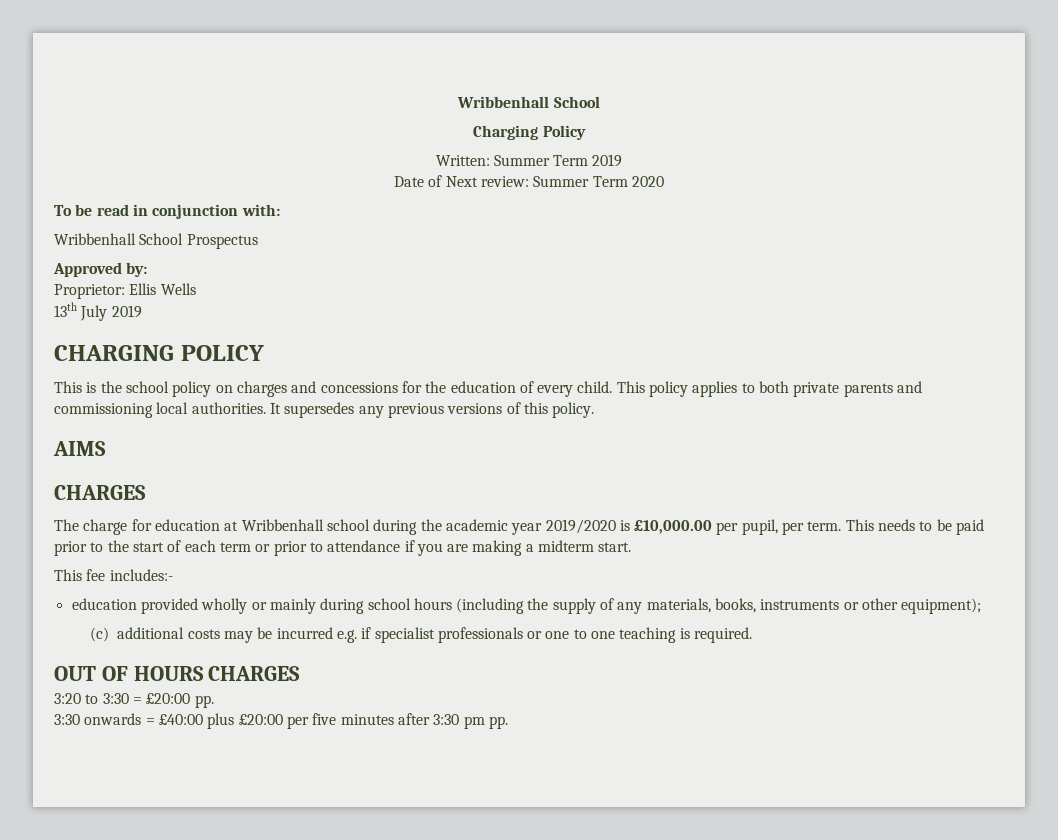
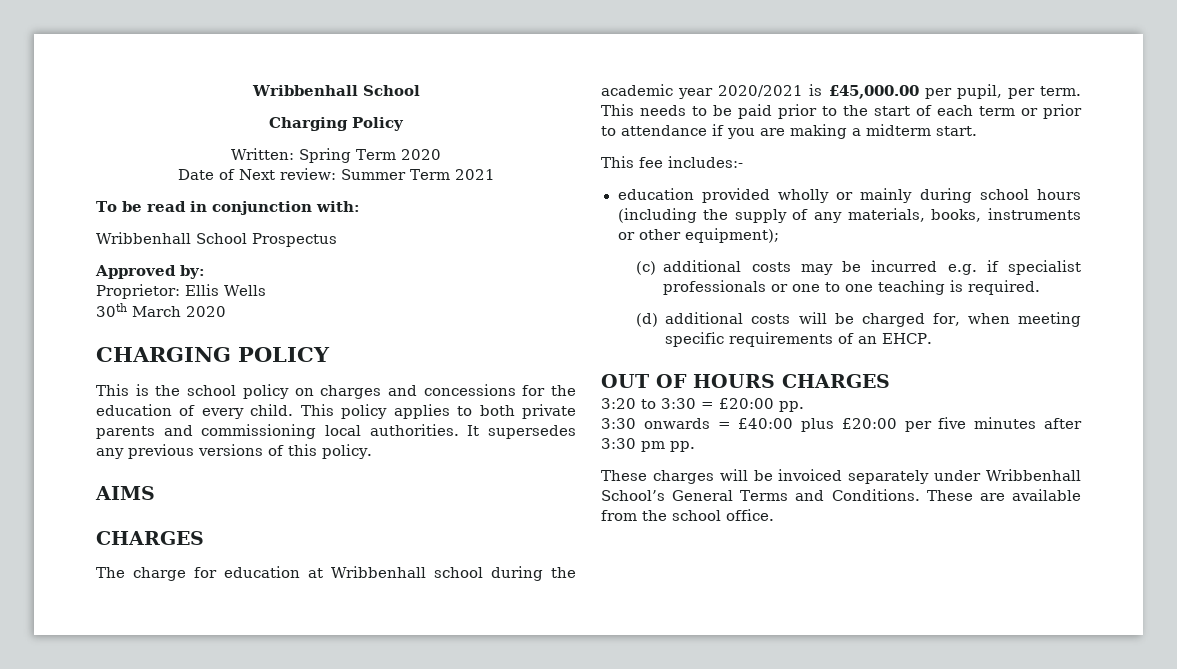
- Written: Summer Term 2019
+ Written: Spring Term 2020
- Date of Next review: Summer Term 2020
+ Date of Next review: Summer Term 2021
- 13th July 2019
+ 30th March 2020
- The charge for education at Wribbenhall school during the academic year 2019/2020 is £10,000.00 per pupil, per term.
+ The charge for education at Wribbenhall school during the academic year 2020/2021 is £45,000.00 per pupil, per term.
+ (d) additional costs will be charged for, when meeting specific requirements of an EHCP.
+ These charges will be invoiced separately under Wribbenhall School’s General Terms and Conditions. These are available from the school office.

